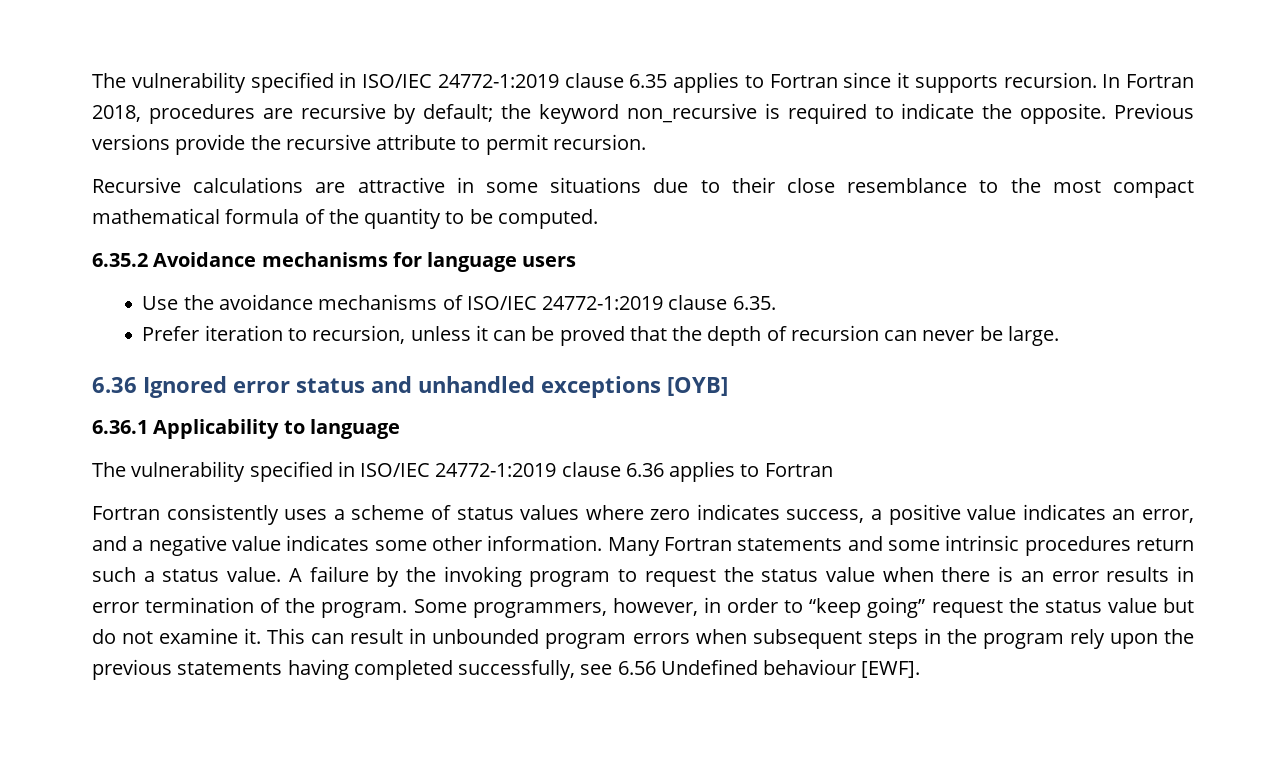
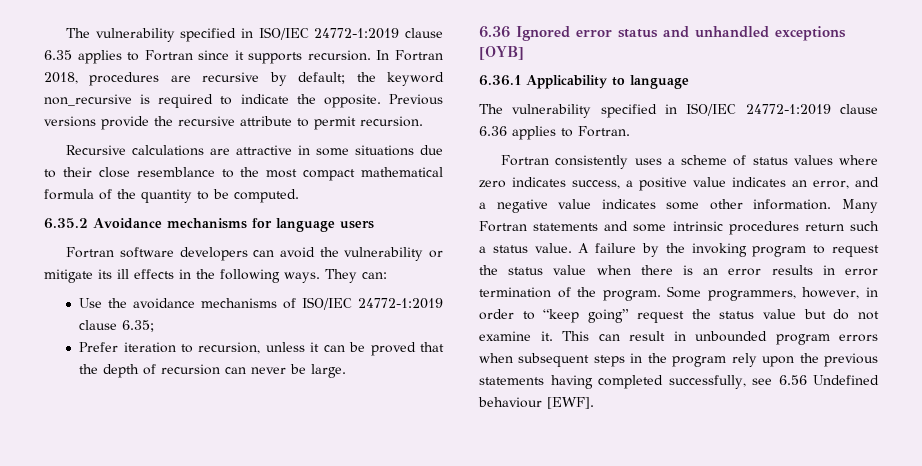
+ Fortran software developers can avoid the vulnerability or mitigate its ill effects in the following ways. They can:
- Use the avoidance mechanisms of ISO/IEC 24772-1:2019 clause 6.35.
+ Use the avoidance mechanisms of ISO/IEC 24772-1:2019 clause 6.35;
- The vulnerability specified in ISO/IEC 24772-1:2019 clause 6.36 applies to Fortran
+ The vulnerability specified in ISO/IEC 24772-1:2019 clause 6.36 applies to Fortran.

